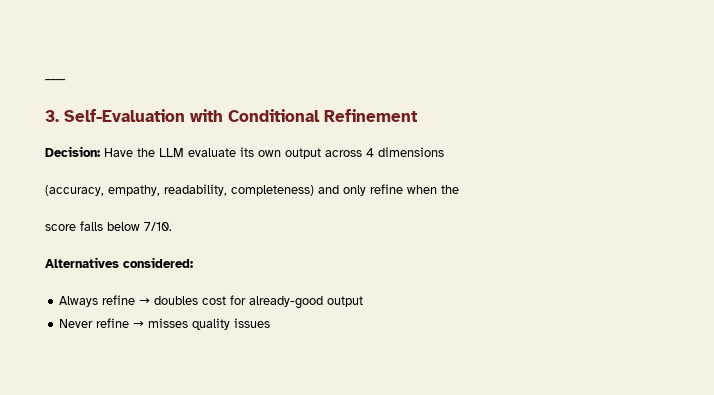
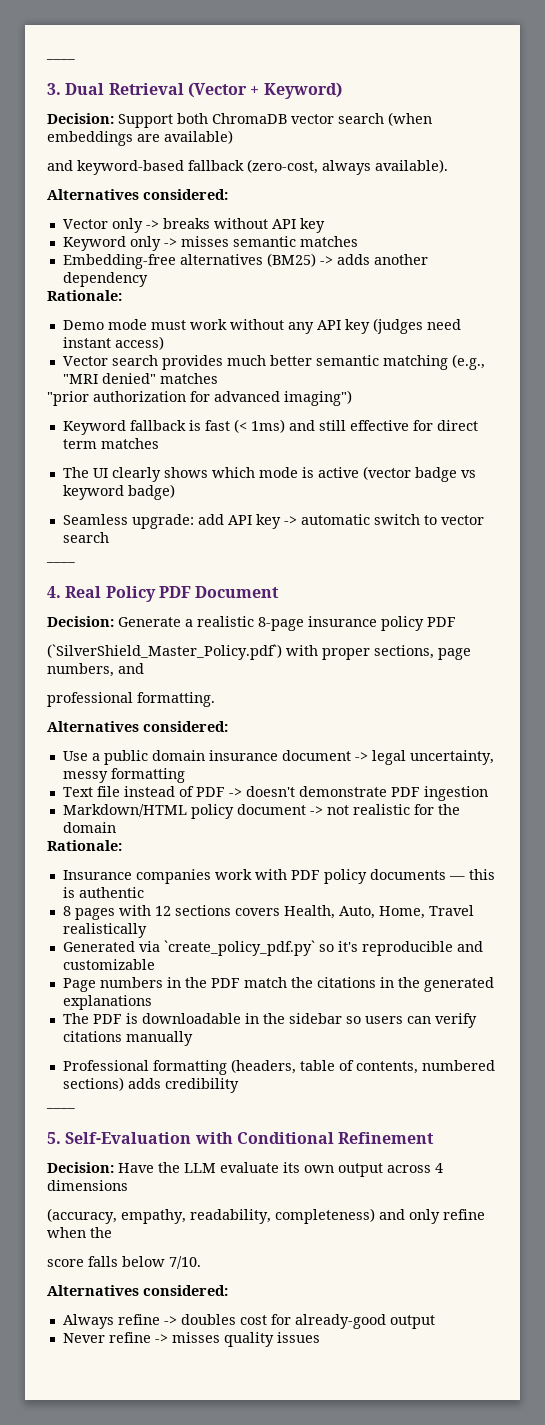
- 3. Self-Evaluation with Conditional Refinement
+ 3. Dual Retrieval (Vector + Keyword)
+ Decision: Support both ChromaDB vector search (when embeddings are available)
+ and keyword-based fallback (zero-cost, always available).
+ Alternatives considered:
+ Vector only -> breaks without API key
+ Keyword only -> misses semantic matches
+ Embedding-free alternatives (BM25) -> adds another dependency
+ Rationale:
+ Demo mode must work without any API key (judges need instant access)
+ Vector search provides much better semantic matching (e.g., "MRI denied" matches
+ "prior authorization for advanced imaging")
+ Keyword fallback is fast (< 1ms) and still effective for direct term matches
+ The UI clearly shows which mode is active (vector badge vs keyword badge)
+ Seamless upgrade: add API key -> automatic switch to vector search
+ ____
+ 4. Real Policy PDF Document
+ Decision: Generate a realistic 8-page insurance policy PDF
+ (`SilverShield_Master_Policy.pdf`) with proper sections, page numbers, and
+ professional formatting.
+ Alternatives considered:
+ Use a public domain insurance document -> legal uncertainty, messy formatting
+ Text file instead of PDF -> doesn't demonstrate PDF ingestion
+ Markdown/HTML policy document -> not realistic for the domain
+ Rationale:
+ Insurance companies work with PDF policy documents — this is authentic
+ 8 pages with 12 sections covers Health, Auto, Home, Travel realistically
+ Generated via `create_policy_pdf.py` so it's reproducible and customizable
+ Page numbers in the PDF match the citations in the generated explanations
+ The PDF is downloadable in the sidebar so users can verify citations manually
+ Professional formatting (headers, table of contents, numbered sections) adds credibility
+ ____
+ 5. Self-Evaluation with Conditional Refinement
- Always refine → doubles cost for already-good output
+ Always refine -> doubles cost for already-good output
- Never refine → misses quality issues
+ Never refine -> misses quality issues

